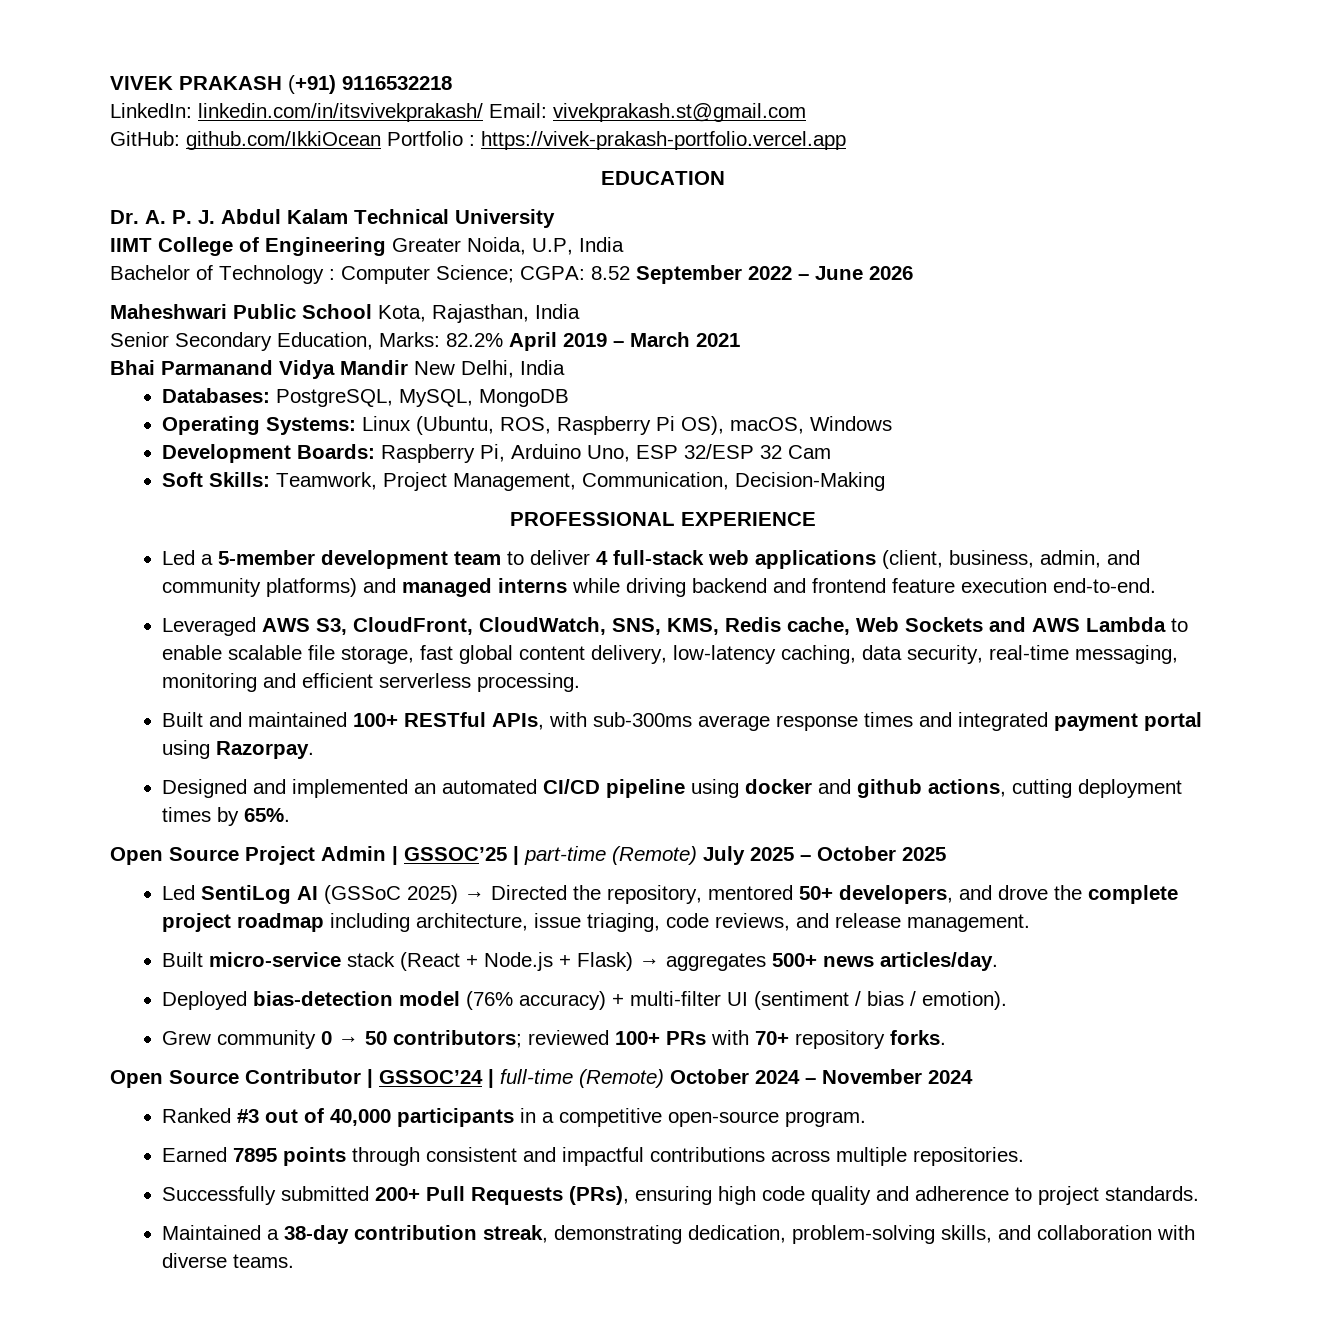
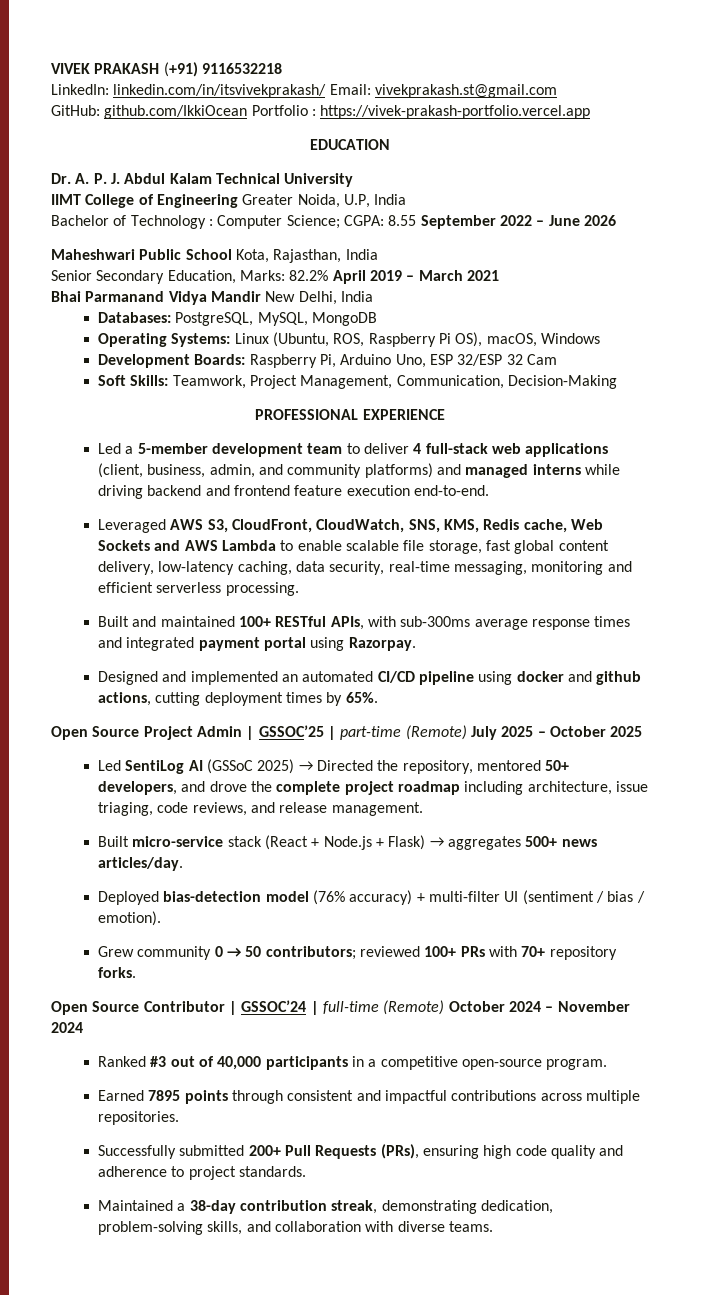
- Bachelor of Technology : Computer Science; CGPA: 8.52 September 2022 – June 2026
+ Bachelor of Technology : Computer Science; CGPA: 8.55 September 2022 – June 2026

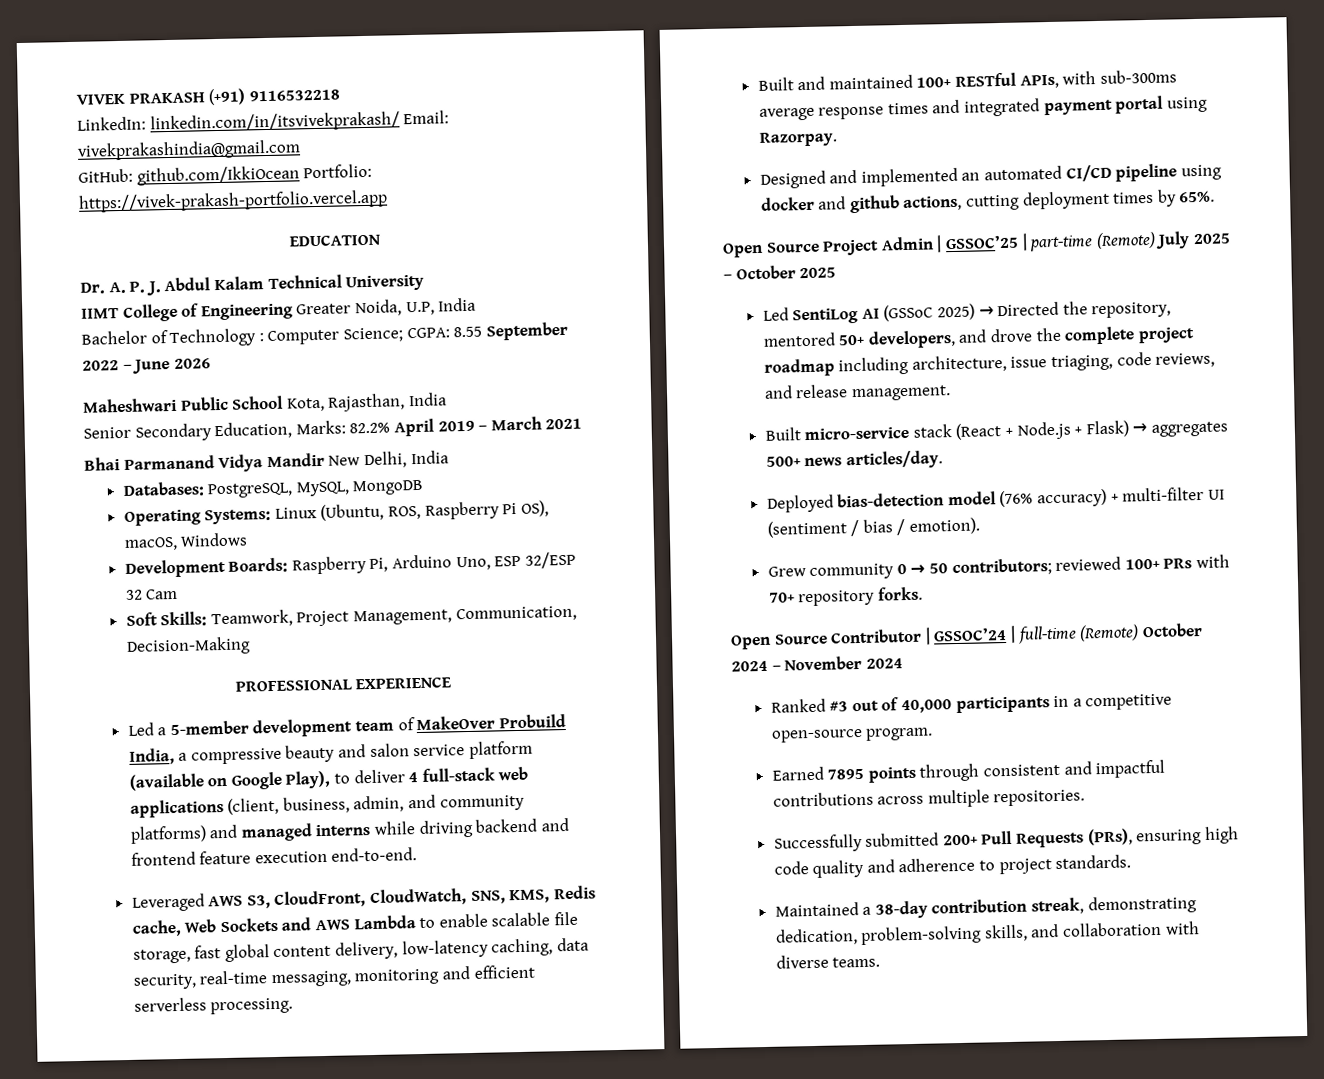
- LinkedIn: linkedin.com/in/itsvivekprakash/ Email: vivekprakash.st@gmail.com
+ LinkedIn: linkedin.com/in/itsvivekprakash/ Email: vivekprakashindia@gmail.com
- GitHub: github.com/IkkiOcean Portfolio : https://vivek-prakash-portfolio.vercel.app
+ GitHub: github.com/IkkiOcean Portfolio: https://vivek-prakash-portfolio.vercel.app
- Led a 5-member development team to deliver 4 full-stack web applications (client, business, admin, and community platforms) and managed interns while driving backend and frontend feature execution end-to-end.
+ Led a 5-member development team of MakeOver Probuild India, a compressive beauty and salon service platform (available on Google Play), to deliver 4 full-stack web applications (client, business, admin, and community platforms) and managed interns while driving backend and frontend feature execution end-to-end.

